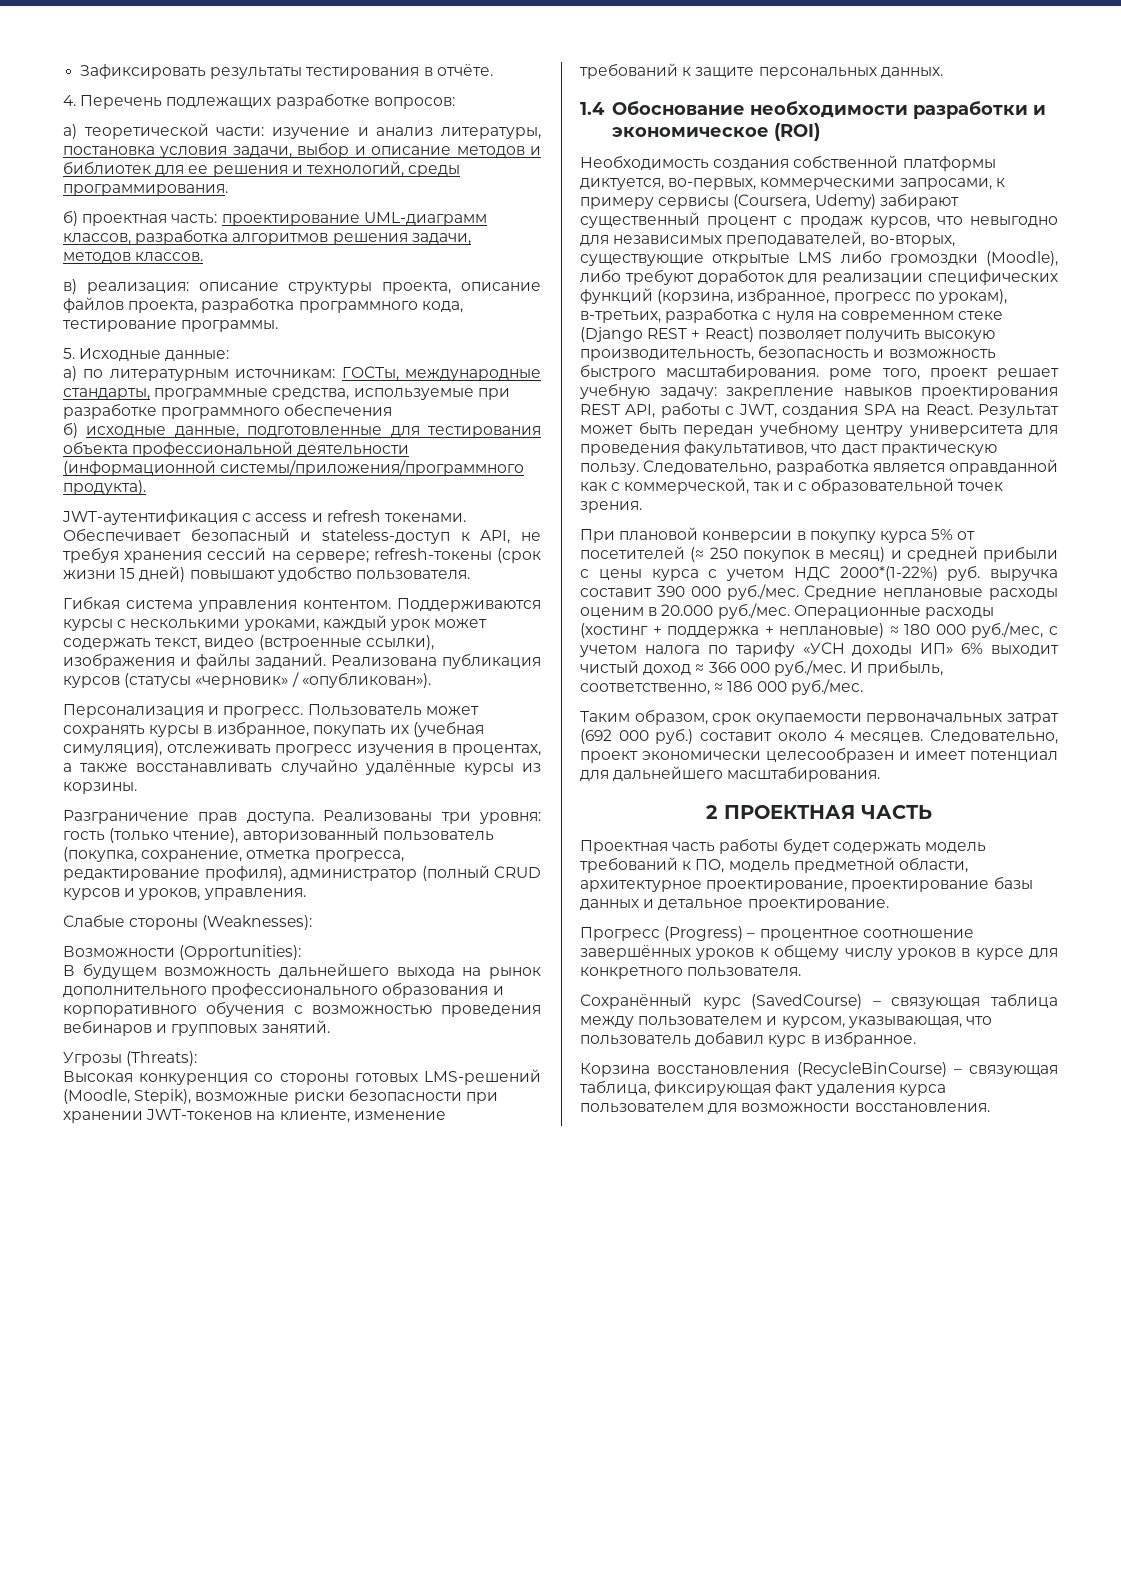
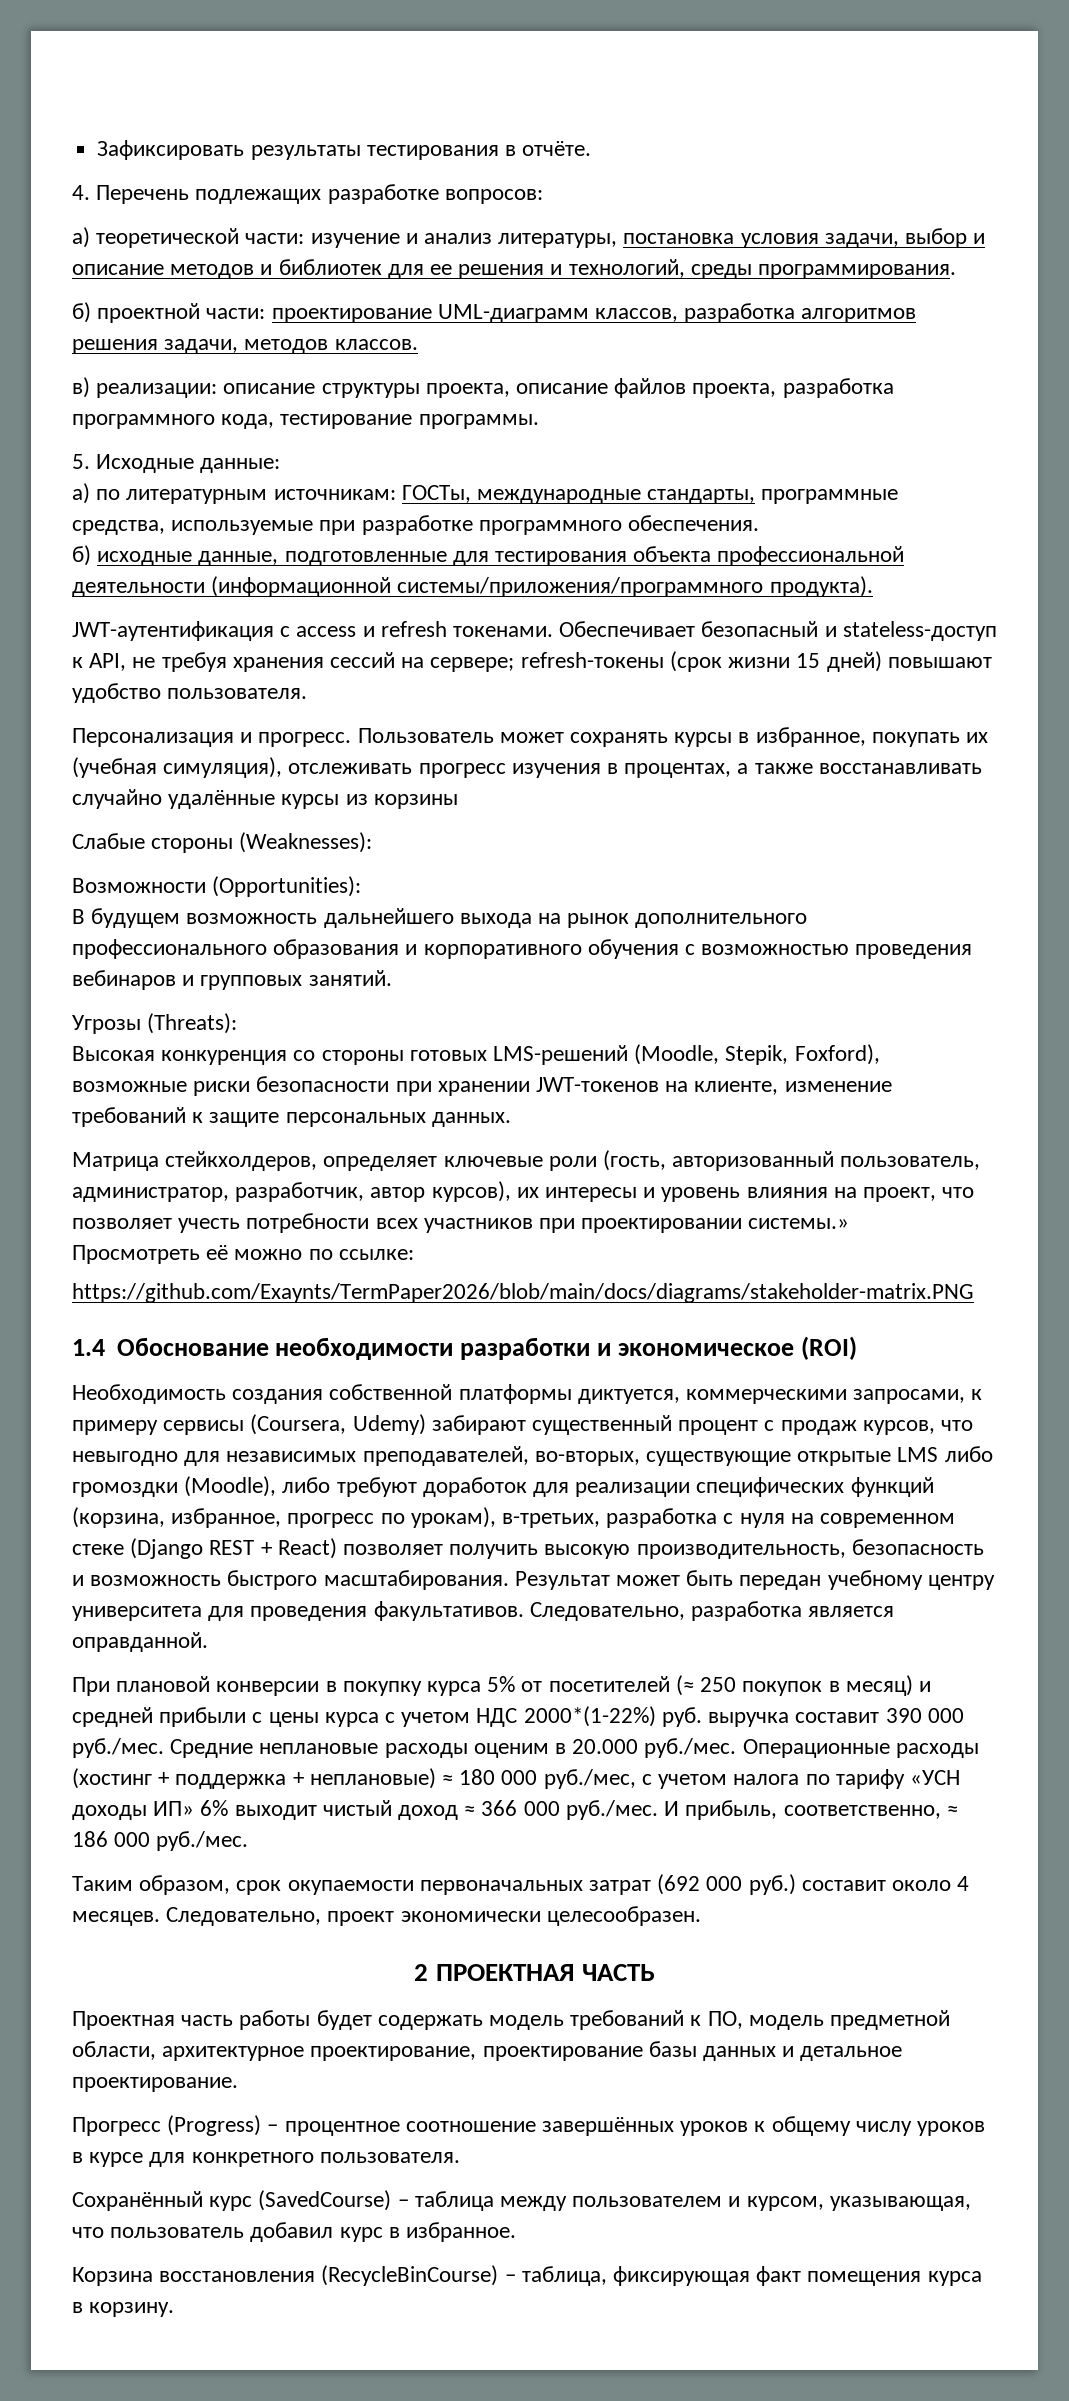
- б) проектная часть: проектирование UML-диаграмм классов, разработка алгоритмов решения задачи, методов классов.
+ б) проектной части: проектирование UML-диаграмм классов, разработка алгоритмов решения задачи, методов классов.
- в) реализация: описание структуры проекта, описание файлов проекта, разработка программного кода, тестирование программы.
+ в) реализации: описание структуры проекта, описание файлов проекта, разработка программного кода, тестирование программы.
- а) по литературным источникам: ГОСТы, международные стандарты, программные средства, используемые при разработке программного обеспечения
+ а) по литературным источникам: ГОСТы, международные стандарты, программные средства, используемые при разработке программного обеспечения.
- Гибкая система управления контентом. Поддерживаются курсы с несколькими уроками, каждый урок может содержать текст, видео (встроенные ссылки), изображения и файлы заданий. Реализована публикация курсов (статусы «черновик» / «опубликован»).
- Пользователь может сохранять курсы в избранное, покупать их (учебная симуляция), отслеживать прогресс изучения в процентах, а также восстанавливать случайно удалённые курсы из корзины.
- Разграничение прав доступа. Реализованы три уровня: гость (только чтение), авторизованный пользователь (покупка, сохранение, отметка прогресса, редактирование профиля), администратор (полный CRUD курсов и уроков, управления.
+ Пользователь может сохранять курсы в избранное, покупать их (учебная симуляция), отслеживать прогресс изучения в процентах, а также восстанавливать случайно удалённые курсы из корзины
- Высокая конкуренция со стороны готовых LMS-решений (Moodle, Stepik), возможные риски безопасности при хранении JWT-токенов на клиенте, изменение требований к защите персональных данных.
+ Высокая конкуренция со стороны готовых LMS-решений (Moodle, Stepik, Foxford), возможные риски безопасности при хранении JWT-токенов на клиенте, изменение требований к защите персональных данных.
+ Матрица стейкхолдеров, определяет ключевые роли (гость, авторизованный пользователь, администратор, разработчик, автор курсов), их интересы и уровень влияния на проект, что позволяет учесть потребности всех участников при проектировании системы.»
+ Просмотреть её можно по ссылке:
+ https://github.com/Exaynts/TermPaper2026/blob/main/docs/diagrams/stakeholder-matrix.PNG
- Необходимость создания собственной платформы диктуется, во-первых, коммерческими запросами, к примеру сервисы (Coursera, Udemy) забирают существенный процент с продаж курсов, что невыгодно для независимых преподавателей, во-вторых, существующие открытые LMS либо громоздки (Moodle), либо требуют доработок для реализации специфических функций (корзина, избранное, прогресс по урокам), в-третьих, разработка с нуля на современном стеке (Django REST + React) позволяет получить высокую производительность, безопасность и возможность быстрого масштабирования. роме того, проект решает учебную задачу: закрепление навыков проектирования REST API, работы с JWT, создания SPA на React.
+ Необходимость создания собственной платформы диктуется, коммерческими запросами, к примеру сервисы (Coursera, Udemy) забирают существенный процент с продаж курсов, что невыгодно для независимых преподавателей, во-вторых, существующие открытые LMS либо громоздки (Moodle), либо требуют доработок для реализации специфических функций (корзина, избранное, прогресс по урокам), в-третьих, разработка с нуля на современном стеке (Django REST + React) позволяет получить высокую производительность, безопасность и возможность быстрого масштабирования.
- Результат может быть передан учебному центру университета для проведения факультативов, что даст практическую пользу. Следовательно, разработка является оправданной как с коммерческой, так и с образовательной точек зрения.
+ Результат может быть передан учебному центру университета для проведения факультативов. Следовательно, разработка является оправданной.
- Следовательно, проект экономически целесообразен и имеет потенциал для дальнейшего масштабирования.
+ Следовательно, проект экономически целесообразен.
- Сохранённый курс (SavedCourse) – связующая таблица между пользователем и курсом, указывающая, что пользователь добавил курс в избранное.
+ Сохранённый курс (SavedCourse) – таблица между пользователем и курсом, указывающая, что пользователь добавил курс в избранное.
- Корзина восстановления (RecycleBinCourse) – связующая таблица, фиксирующая факт удаления курса пользователем для возможности восстановления.
+ Корзина восстановления (RecycleBinCourse) – таблица, фиксирующая факт помещения курса в корзину.

